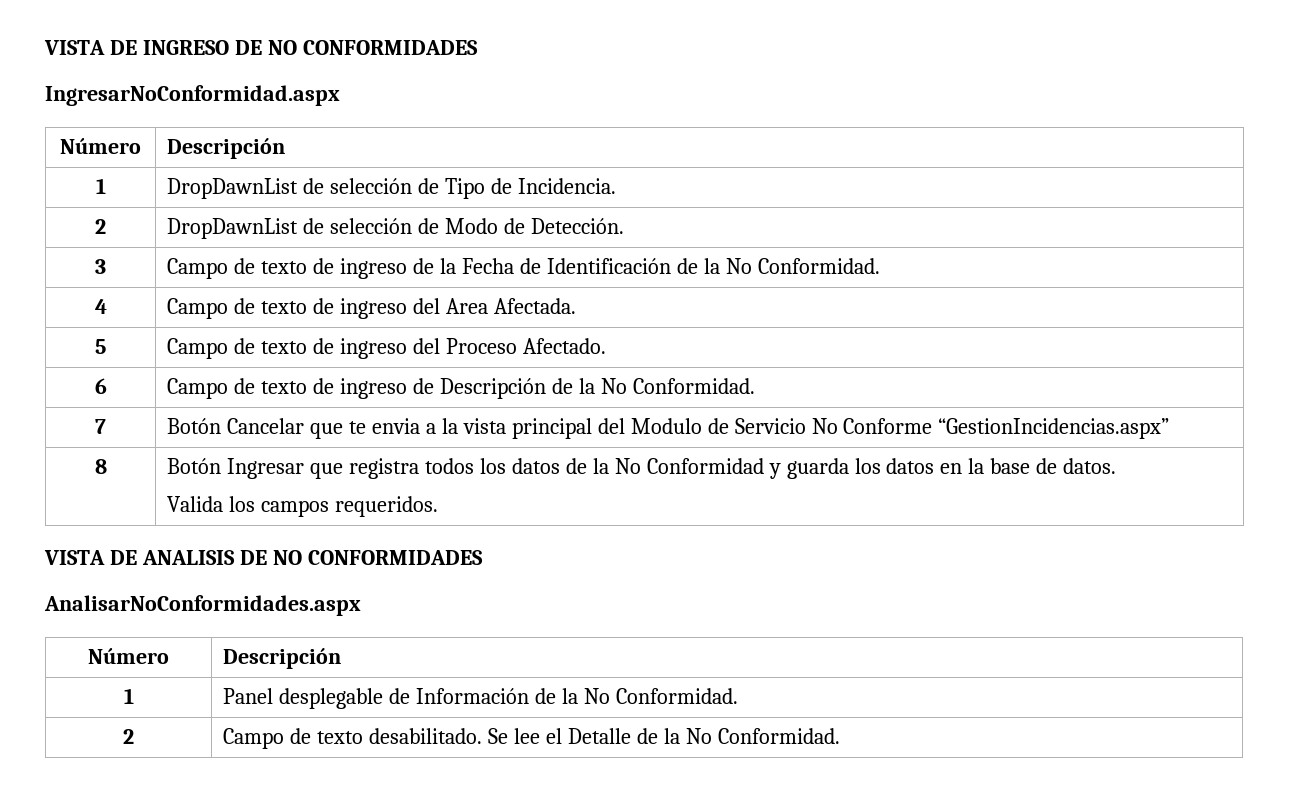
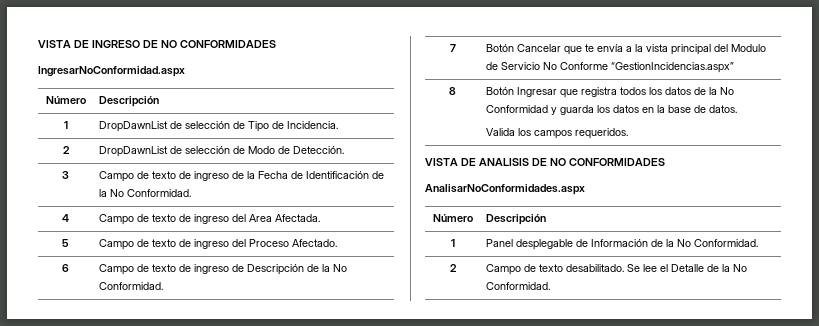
- 7 | Botón Cancelar que te envia a la vista principal del Modulo de Servicio No Conforme “GestionIncidencias.aspx”
+ 7 | Botón Cancelar que te envía a la vista principal del Modulo de Servicio No Conforme “GestionIncidencias.aspx”

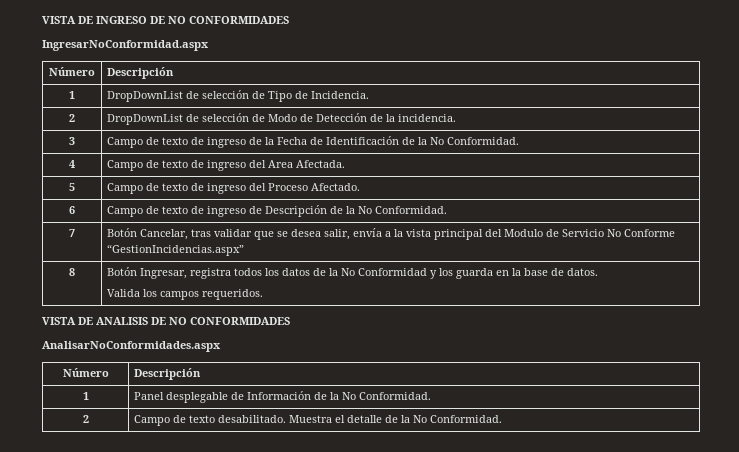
- 1 | DropDawnList de selección de Tipo de Incidencia.
+ 1 | DropDownList de selección de Tipo de Incidencia.
- 2 | DropDawnList de selección de Modo de Detección.
+ 2 | DropDownList de selección de Modo de Detección de la incidencia.
- 7 | Botón Cancelar que te envía a la vista principal del Modulo de Servicio No Conforme “GestionIncidencias.aspx”
+ 7 | Botón Cancelar, tras validar que se desea salir, envía a la vista principal del Modulo de Servicio No Conforme “GestionIncidencias.aspx”
- 8 | Botón Ingresar que registra todos los datos de la No Conformidad y guarda los datos en la base de datos.
+ 8 | Botón Ingresar, registra todos los datos de la No Conformidad y los guarda en la base de datos.
- 2 | Campo de texto desabilitado. Se lee el Detalle de la No Conformidad.
+ 2 | Campo de texto desabilitado. Muestra el detalle de la No Conformidad.

